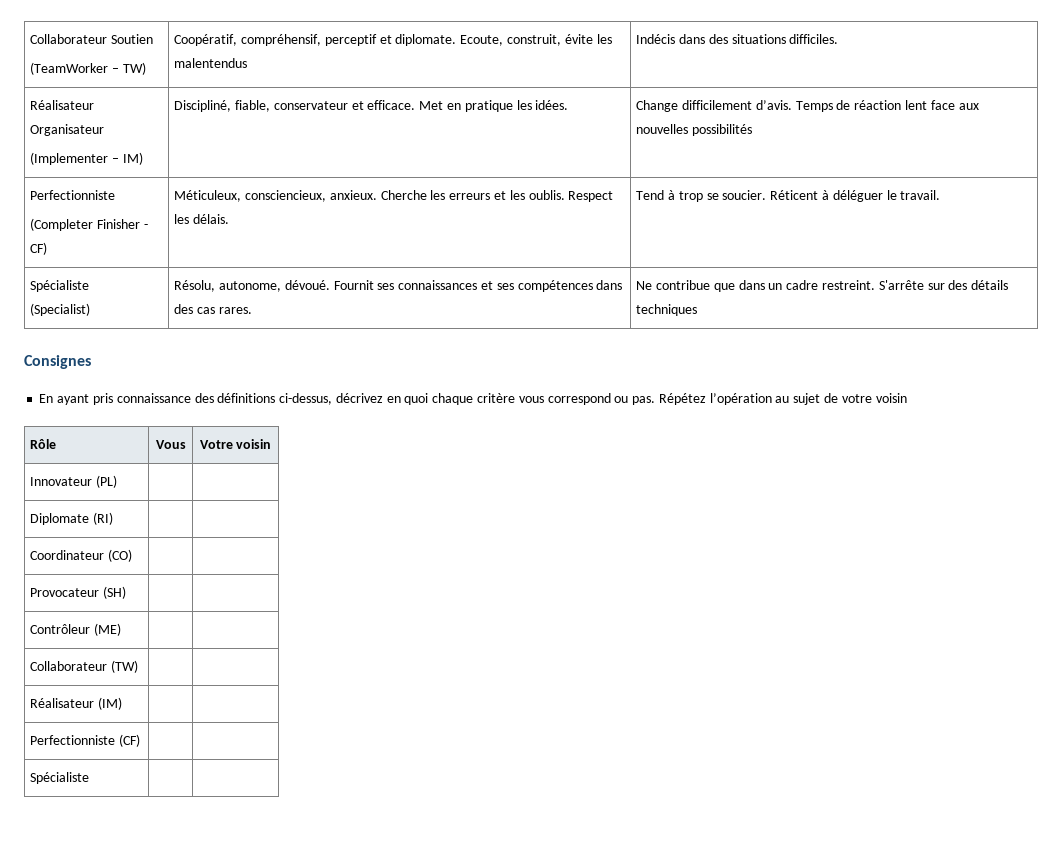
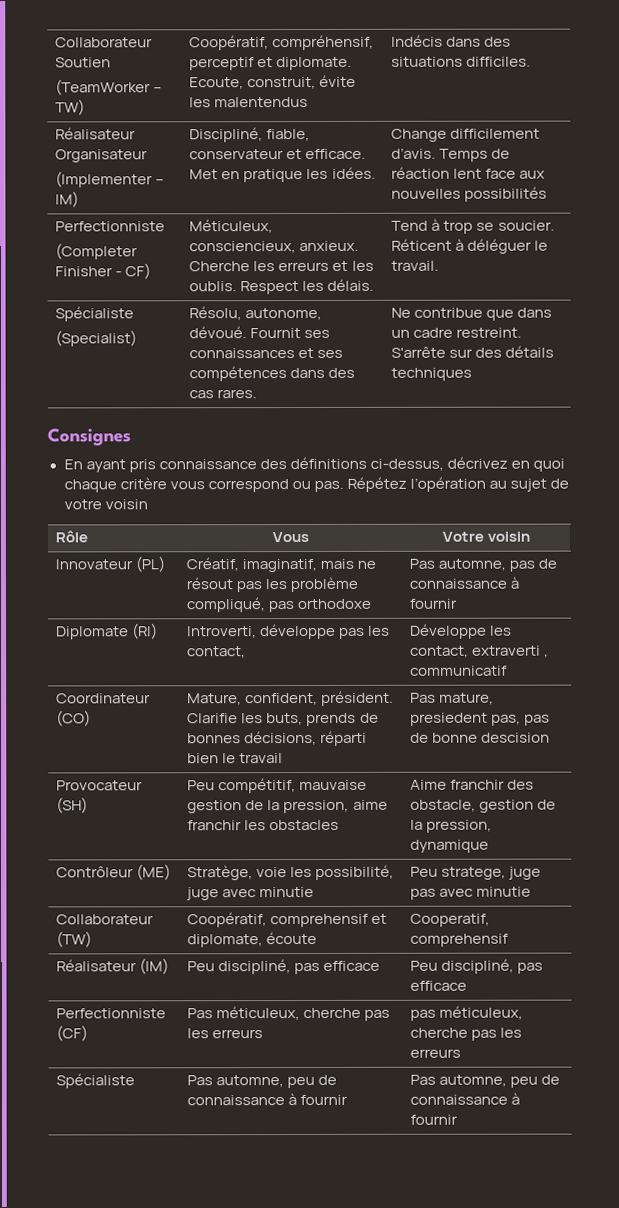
- Innovateur (PL) | |
- Diplomate (RI) | |
- Coordinateur (CO) | |
- Provocateur (SH) | |
- Contrôleur (ME) | |
- Collaborateur (TW) | |
- Réalisateur (IM) | |
- Perfectionniste (CF) | |
- Spécialiste | |
+ Innovateur (PL) | Créatif, imaginatif, mais ne résout pas les problème compliqué, pas orthodoxe | Pas automne, pas de connaissance à fournir
+ Diplomate (RI) | Introverti, développe pas les contact, | Développe les contact, extraverti , communicatif
+ Coordinateur (CO) | Mature, confident, président. Clarifie les buts, prends de bonnes décisions, réparti bien le travail | Pas mature, presiedent pas, pas de bonne descision
+ Provocateur (SH) | Peu compétitif, mauvaise gestion de la pression, aime franchir les obstacles | Aime franchir des obstacle, gestion de la pression, dynamique
+ Contrôleur (ME) | Stratège, voie les possibilité, juge avec minutie | Peu stratege, juge pas avec minutie
+ Collaborateur (TW) | Coopératif, comprehensif et diplomate, écoute | Cooperatif, comprehensif
+ Réalisateur (IM) | Peu discipliné, pas efficace | Peu discipliné, pas efficace
+ Perfectionniste (CF) | Pas méticuleux, cherche pas les erreurs | pas méticuleux, cherche pas les erreurs
+ Spécialiste | Pas automne, peu de connaissance à fournir | Pas automne, peu de connaissance à fournir

